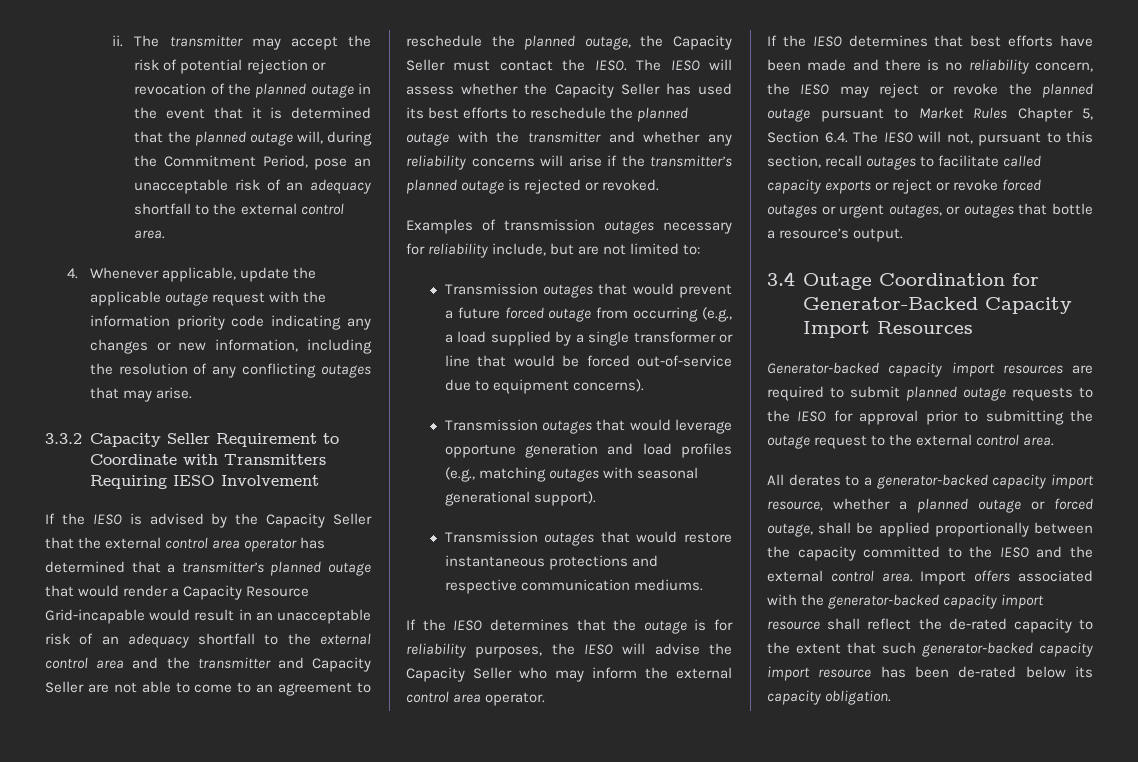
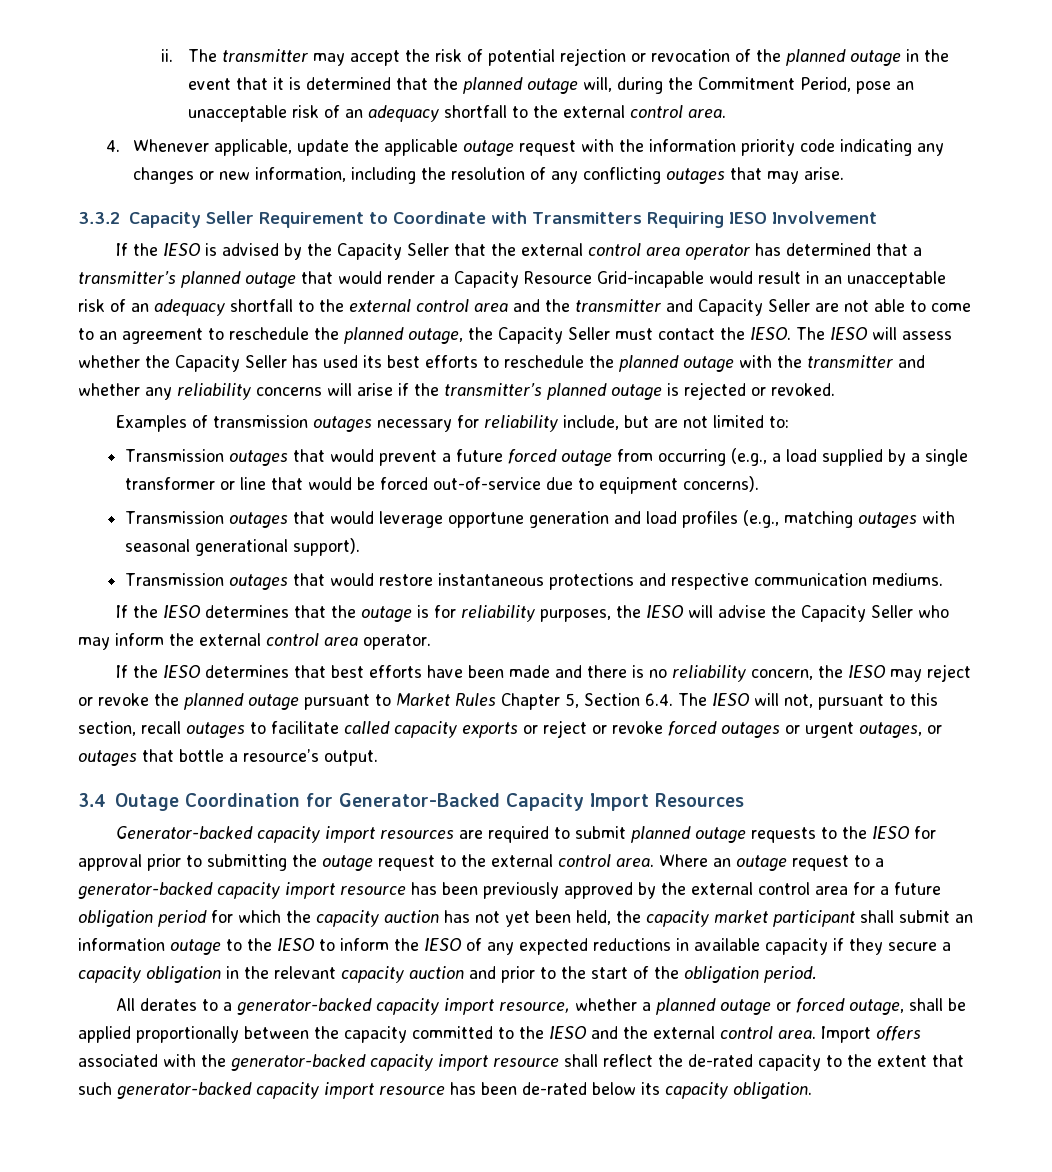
+ Where an outage request to a generator-backed capacity import resource has been previously approved by the external control area for a future obligation period for which the capacity auction has not yet been held, the capacity market participant shall submit an information outage to the IESO to inform the IESO of any expected reductions in available capacity if they secure a capacity obligation in the relevant capacity auction and prior to the start of the obligation period.

